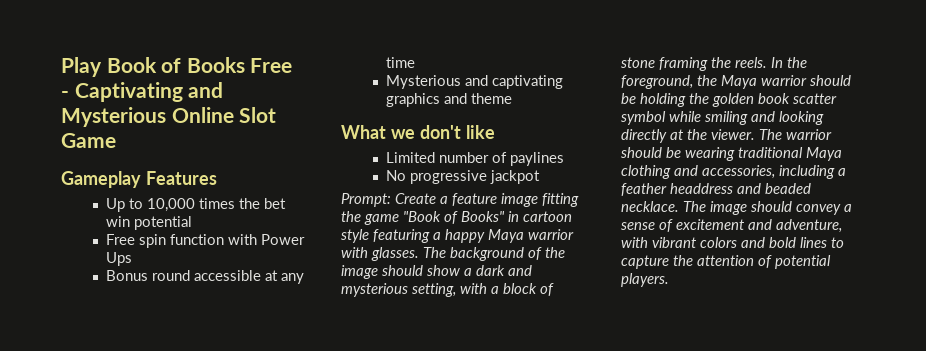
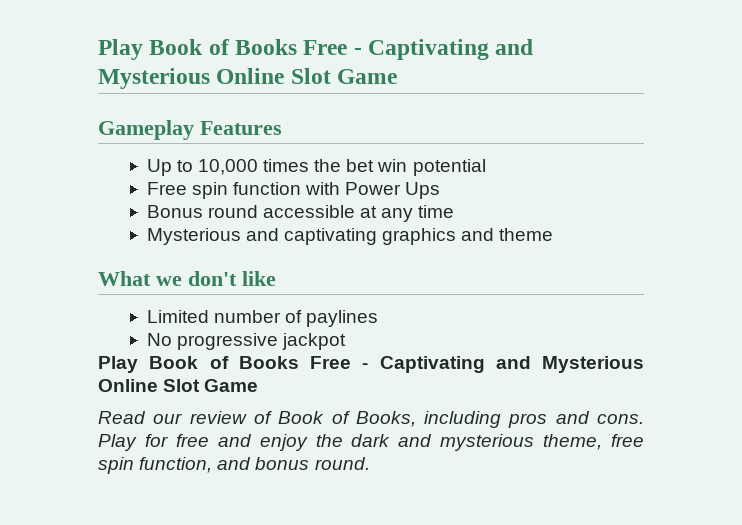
  No progressive jackpot
- Prompt: Create a feature image fitting the game "Book of Books" in cartoon style featuring a happy Maya warrior with glasses. The background of the image should show a dark and mysterious setting, with a block of stone framing the reels. In the foreground, the Maya warrior should be holding the golden book scatter symbol while smiling and looking directly at the viewer. The warrior should be wearing traditional Maya clothing and accessories, including a feather headdress and beaded necklace. The image should convey a sense of excitement and adventure, with vibrant colors and bold lines to capture the attention of potential players.
+ Play Book of Books Free - Captivating and Mysterious Online Slot Game
+ Read our review of Book of Books, including pros and cons. Play for free and enjoy the dark and mysterious theme, free spin function, and bonus round.

